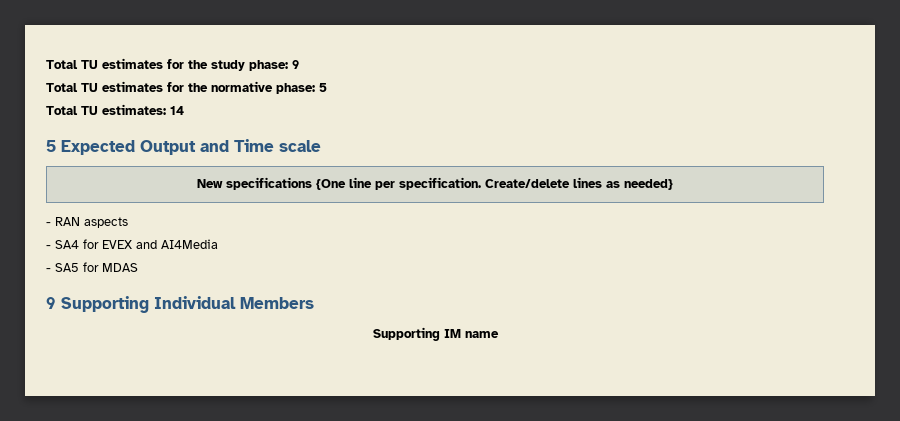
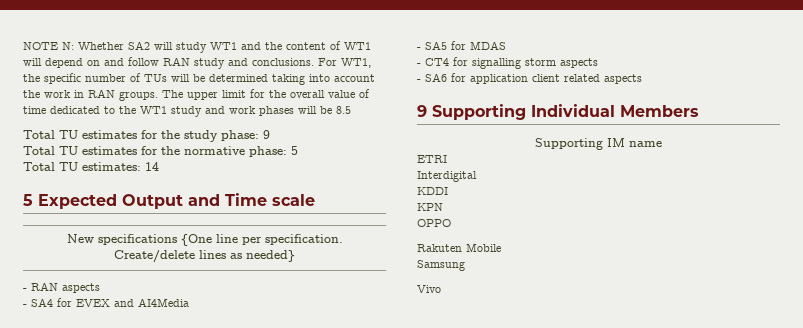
+ NOTE N: Whether SA2 will study WT1 and the content of WT1 will depend on and follow RAN study and conclusions. For WT1, the specific number of TUs will be determined taking into account the work in RAN groups. The upper limit for the overall value of time dedicated to the WT1 study and work phases will be 8.5
+ - CT4 for signalling storm aspects
+ - SA6 for application client related aspects
+ ETRI
+ Interdigital
+ KDDI
+ KPN
+ OPPO
+ Rakuten Mobile
+ Samsung
+ Vivo

